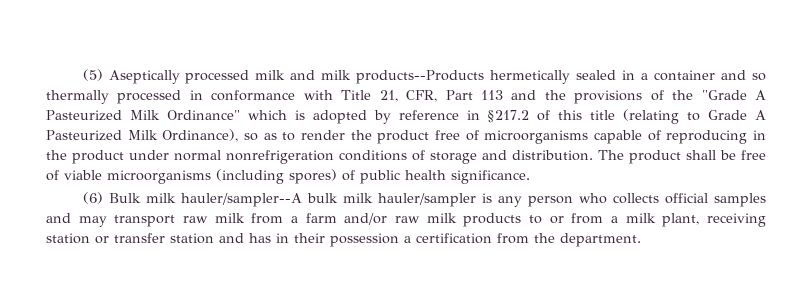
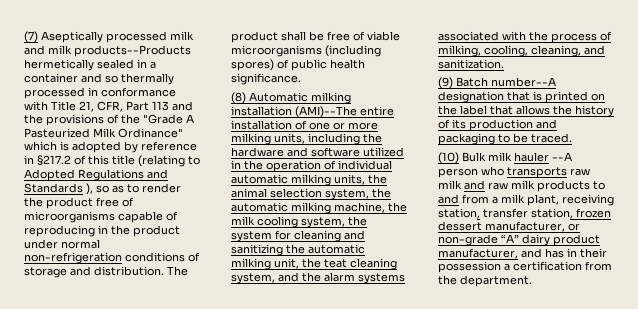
- (5) Aseptically processed milk and milk products--Products hermetically sealed in a container and so thermally processed in conformance with Title 21, CFR, Part 113 and the provisions of the "Grade A Pasteurized Milk Ordinance" which is adopted by reference in §217.2 of this title (relating to Grade A Pasteurized Milk Ordinance), so as to render the product free of microorganisms capable of reproducing in the product under normal nonrefrigeration conditions of storage and distribution.
+ (7) Aseptically processed milk and milk products--Products hermetically sealed in a container and so thermally processed in conformance with Title 21, CFR, Part 113 and the provisions of the "Grade A Pasteurized Milk Ordinance" which is adopted by reference in §217.2 of this title (relating to Adopted Regulations and Standards ), so as to render the product free of microorganisms capable of reproducing in the product under normal non-refrigeration conditions of storage and distribution.
- (6) Bulk milk hauler/sampler--A bulk milk hauler/sampler is any person who collects official samples and may transport raw milk from a farm and/or raw milk products to or from a milk plant, receiving station or transfer station and has in their possession a certification from the department.
+ (8) Automatic milking installation (AMI)--The entire installation of one or more milking units, including the hardware and software utilized in the operation of individual automatic milking units, the animal selection system, the automatic milking machine, the milk cooling system, the system for cleaning and sanitizing the automatic milking unit, the teat cleaning system, and the alarm systems associated with the process of milking, cooling, cleaning, and sanitization.
+ (9) Batch number--A designation that is printed on the label that allows the history of its production and packaging to be traced.
+ (10) Bulk milk hauler --A person who transports raw milk and raw milk products to and from a milk plant, receiving station, transfer station, frozen dessert manufacturer, or non-grade “A” dairy product manufacturer, and has in their possession a certification from the department.

